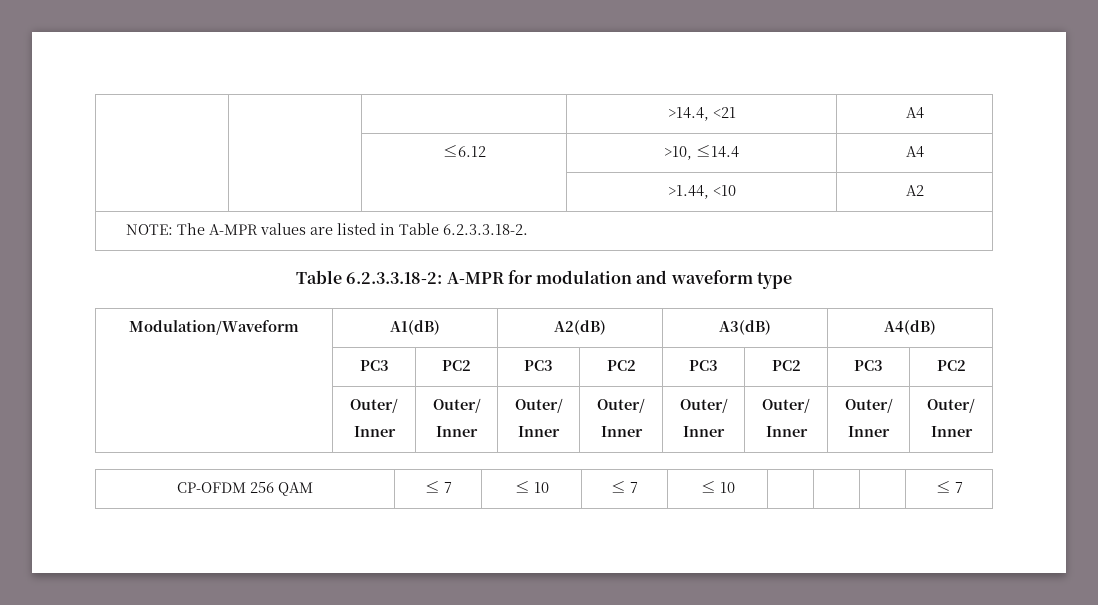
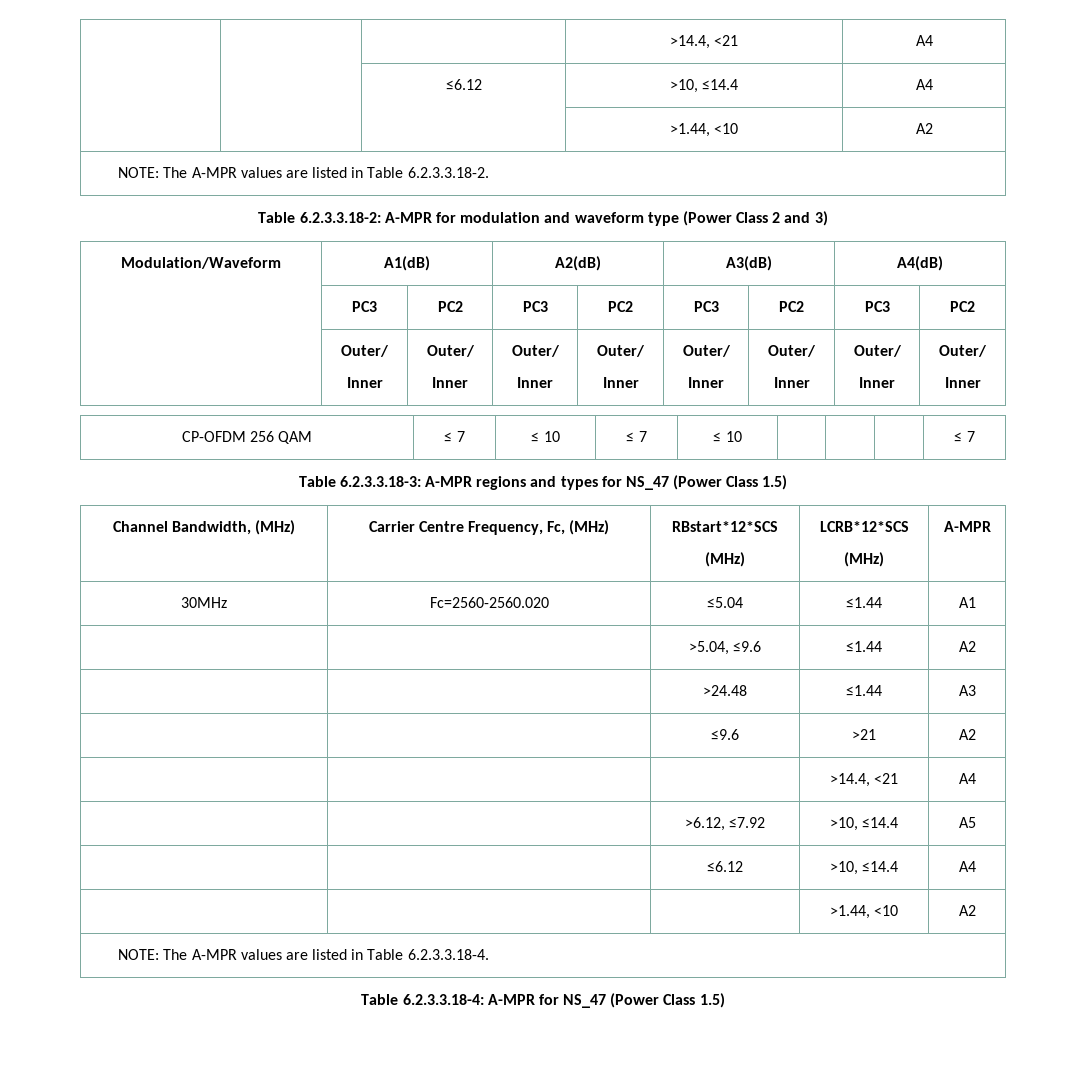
- Table 6.2.3.3.18-2: A-MPR for modulation and waveform type
+ Table 6.2.3.3.18-2: A-MPR for modulation and waveform type (Power Class 2 and 3)
+ Table 6.2.3.3.18-3: A-MPR regions and types for NS_47 (Power Class 1.5)
+ Channel Bandwidth, (MHz) | Carrier Centre Frequency, Fc, (MHz) | RBstart*12*SCS
+ (MHz) | LCRB*12*SCS
+ (MHz) | A-MPR
+ 30MHz | Fc=2560-2560.020 | ≤5.04 | ≤1.44 | A1
+ | | >5.04, ≤9.6 | ≤1.44 | A2
+ | | >24.48 | ≤1.44 | A3
+ | | ≤9.6 | >21 | A2
+ | | | >14.4, <21 | A4
+ | | >6.12, ≤7.92 | >10, ≤14.4 | A5
+ | | ≤6.12 | >10, ≤14.4 | A4
+ | | | >1.44, <10 | A2
+ NOTE: The A-MPR values are listed in Table 6.2.3.3.18-4.
+ Table 6.2.3.3.18-4: A-MPR for NS_47 (Power Class 1.5)

